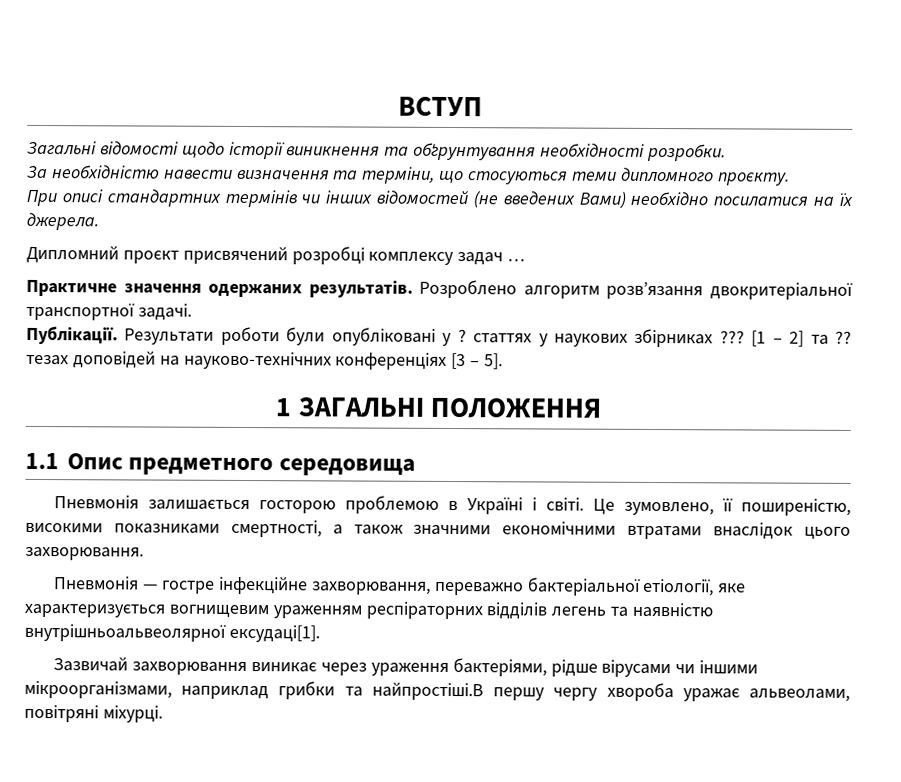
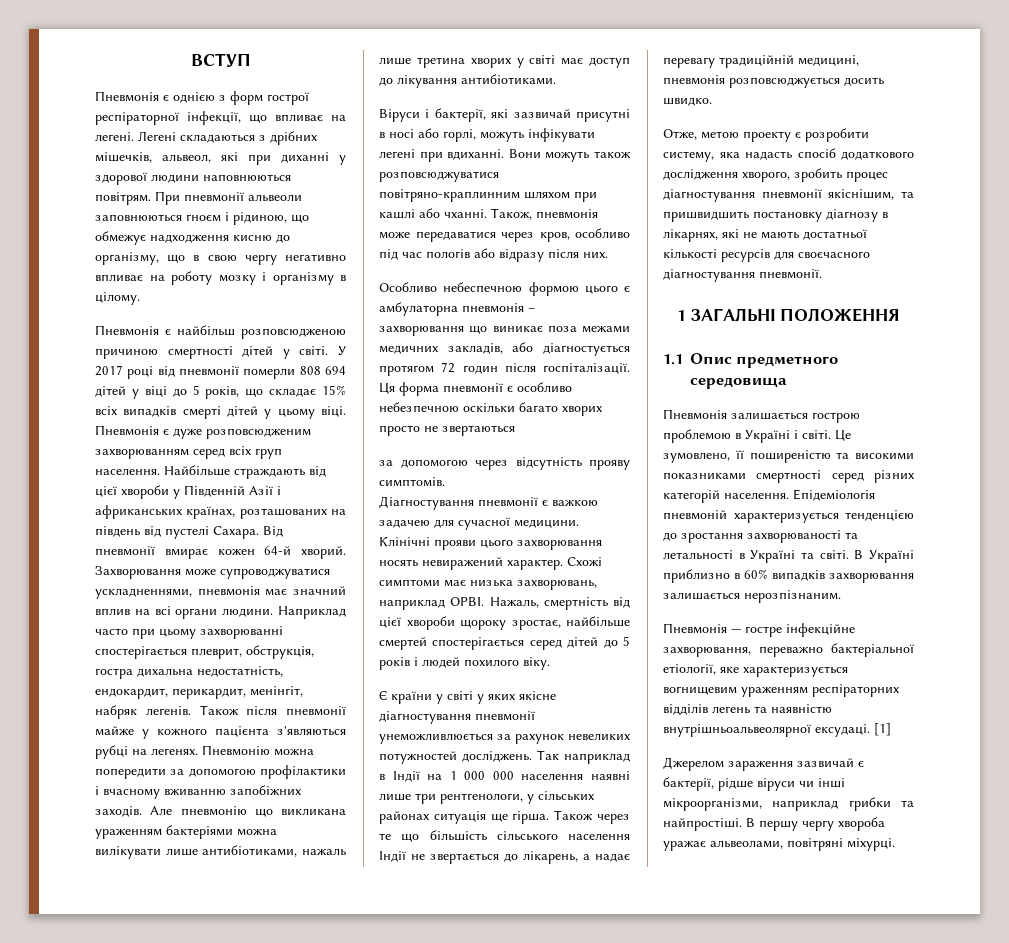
- Загальні відомості щодо історії виникнення та обґрунтування необхідності розробки.
- За необхідністю навести визначення та терміни, що стосуються теми дипломного проєкту.
- При описі стандартних термінів чи інших відомостей (не введених Вами) необхідно посилатися на їх джерела.
- Дипломний проєкт присвячений розробці комплексу задач …
- Практичне значення одержаних результатів. Розроблено алгоритм розв’язання двокритеріальної транспортної задачі.
- Публікації. Результати роботи були опубліковані у ? статтях у наукових збірниках ??? [1 – 2] та ?? тезах доповідей на науково-технічних конференціях [3 – 5].
+ Пневмонія є однією з форм гострої респіраторної інфекції, що впливає на легені. Легені складаються з дрібних мішечків, альвеол, які при диханні у здорової людини наповнюються повітрям. При пневмонії альвеоли заповнюються гноєм і рідиною, що обмежує надходження кисню до організму, що в свою чергу негативно впливає на роботу мозку і організму в цілому.
+ Пневмонія є найбільш розповсюдженою причиною смертності дітей у світі. У 2017 році від пневмонії померли 808 694 дітей у віці до 5 років, що складає 15% всіх випадків смерті дітей у цьому віці. Пневмонія є дуже розповсюдженим захворюванням серед всіх груп населення. Найбільше страждають від цієї хвороби у Південній Азії і африканських країнах, розташованих на південь від пустелі Сахара. Від пневмонії вмирає кожен 64-й хворий. Захворювання може супроводжуватися ускладненнями, пневмонія має значний вплив на всі органи людини. Наприклад часто при цьому захворюванні спостерігається плеврит, обструкція, гостра дихальна недостатність, ендокардит, перикардит, менінгіт, набряк легенів. Також після пневмонії майже у кожного пацієнта з'являються рубці на легенях. Пневмонію можна попередити за допомогою профілактики і вчасному вживанню запобіжних заходів. Але пневмонію що викликана ураженням бактеріями можна вилікувати лише антибіотиками, нажаль лише третина хворих у світі має доступ до лікування антибіотиками.
+ Віруси і бактерії, які зазвичай присутні в носі або горлі, можуть інфікувати легені при вдиханні. Вони можуть також розповсюджуватися повітряно-краплинним шляхом при кашлі або чханні. Також, пневмонія може передаватися через кров, особливо під час пологів або відразу після них.
+ Особливо небеспечною формою цього є амбулаторна пневмонія –
+ захворювання що виникає поза межами медичних закладів, або діагностується протягом 72 годин після госпіталізації. Ця форма пневмонії є особливо небезпечною оскільки багато хворих просто не звертаються
+ за допомогою через відсутність прояву симптомів.
+ Діагностування пневмонії є важкою задачею для сучасної медицини. Клінічні прояви цього захворювання носять невиражений характер. Схожі симптоми має низька захворювань, наприклад ОРВІ. Нажаль, смертність від цієї хвороби щороку зростає, найбільше смертей спостерігається серед дітей до 5 років і людей похилого віку.
+ Є країни у світі у яких якісне діагностування пневмонії унеможливлюється за рахунок невеликих потужностей досліджень. Так наприклад в Індії на 1 000 000 населення наявні лише три рентгенологи, у сільських районах ситуація ще гірша. Також через те що більшість сільського населення Індії не звертається до лікарень, а надає перевагу традиційній медицині, пневмонія розповсюджується досить швидко.
+ Отже, метою проекту є розробити систему, яка надасть спосіб додаткового дослідження хворого, зробить процес діагностування пневмонії якіснішим, та пришвидшить постановку діагнозу в лікарнях, які не мають достатньої кількості ресурсів для своєчасного діагностування пневмонії.
- Пневмонія залишається госторою проблемою в Україні і світі.
+ Пневмонія залишається гострою проблемою в Україні і світі.
- Це зумовлено, її поширеністю, високими показниками смертності, а також значними економічними втратами внаслідок цього захворювання.
+ Це зумовлено, її поширеністю та високими показниками смертності серед різних категорій населення. Епідеміологія пневмоній характеризується тенденцією до зростання захворюваності та летальності в Україні та світі. В Україні приблизно в 60% випадків захворювання залишається нерозпізнаним.
- Пневмонія — гостре інфекційне захворювання, переважно бактеріальної етіології, яке характеризується вогнищевим ураженням респіраторних відділів легень та наявністю внутрішньоальвеолярної ексудаці[1].
- Зазвичай захворювання виникає через ураження бактеріями, рідше вірусами чи іншими мікроорганізмами, наприклад грибки та найпростіші.В першу чергу хвороба уражає альвеолами, повітряні міхурці.
+ Пневмонія — гостре інфекційне захворювання, переважно бактеріальної етіології, яке характеризується вогнищевим ураженням респіраторних відділів легень та наявністю внутрішньоальвеолярної ексудаці. [1]
+ Джерелом зараження зазвичай є бактерії, рідше віруси чи інші мікроорганізми, наприклад грибки та найпростіші. В першу чергу хвороба уражає альвеолами, повітряні міхурці.

